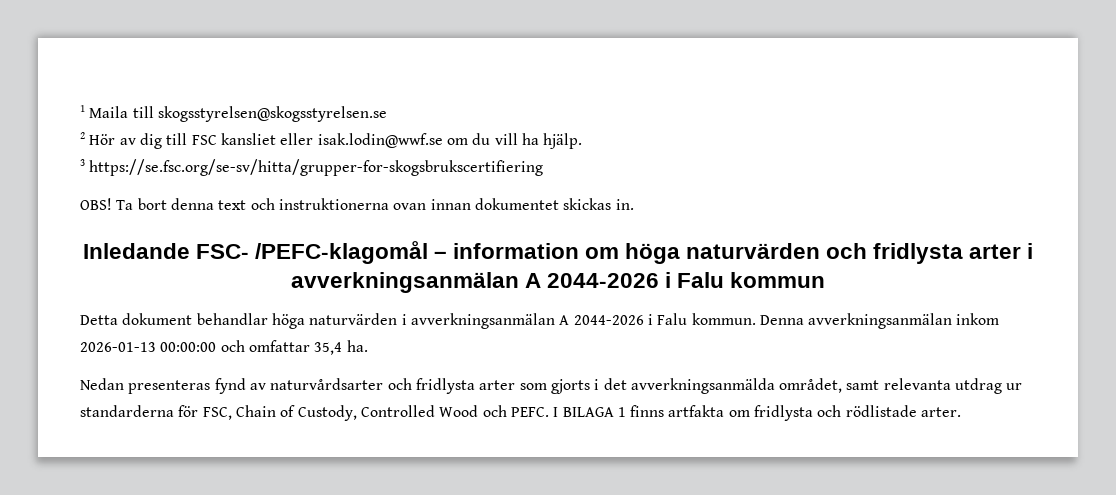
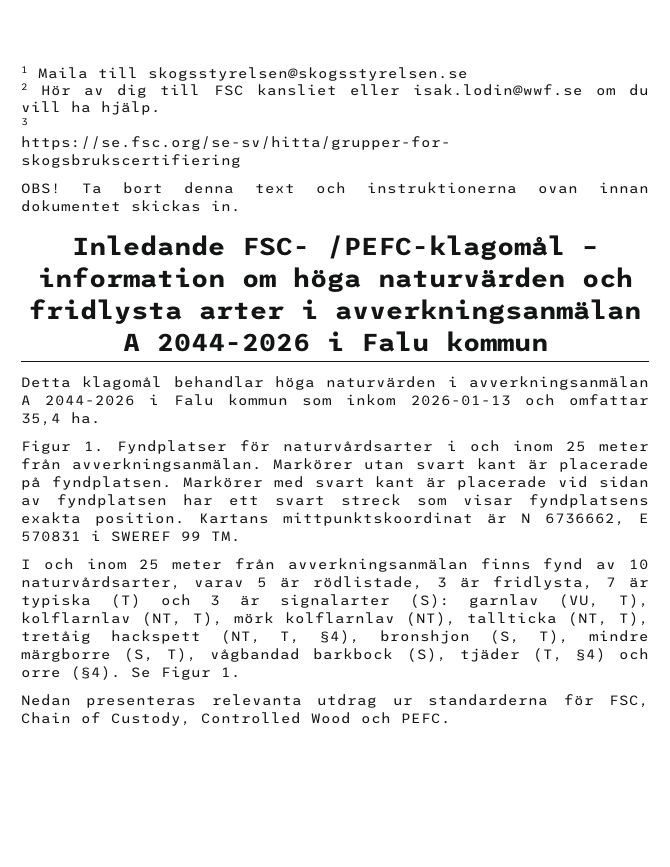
- Detta dokument behandlar höga naturvärden i avverkningsanmälan A 2044-2026 i Falu kommun. Denna avverkningsanmälan inkom 2026-01-13 00:00:00 och omfattar 35,4 ha.
+ Detta klagomål behandlar höga naturvärden i avverkningsanmälan A 2044-2026 i Falu kommun som inkom 2026-01-13 och omfattar 35,4 ha.
- Nedan presenteras fynd av naturvårdsarter och fridlysta arter som gjorts i det avverkningsanmälda området, samt relevanta utdrag ur standarderna för FSC, Chain of Custody, Controlled Wood och PEFC. I BILAGA 1 finns artfakta om fridlysta och rödlistade arter.
+ Figur 1. Fyndplatser för naturvårdsarter i och inom 25 meter från avverkningsanmälan. Markörer utan svart kant är placerade på fyndplatsen. Markörer med svart kant är placerade vid sidan av fyndplatsen har ett svart streck som visar fyndplatsens exakta position. Kartans mittpunktskoordinat är N 6736662, E 570831 i SWEREF 99 TM.
+ I och inom 25 meter från avverkningsanmälan finns fynd av 10 naturvårdsarter, varav 5 är rödlistade, 3 är fridlysta, 7 är typiska (T) och 3 är signalarter (S): garnlav (VU, T), kolflarnlav (NT, T), mörk kolflarnlav (NT), tallticka (NT, T), tretåig hackspett (NT, T, §4), bronshjon (S, T), mindre märgborre (S, T), vågbandad barkbock (S), tjäder (T, §4) och orre (§4). Se Figur 1.
+ Nedan presenteras relevanta utdrag ur standarderna för FSC, Chain of Custody, Controlled Wood och PEFC.

